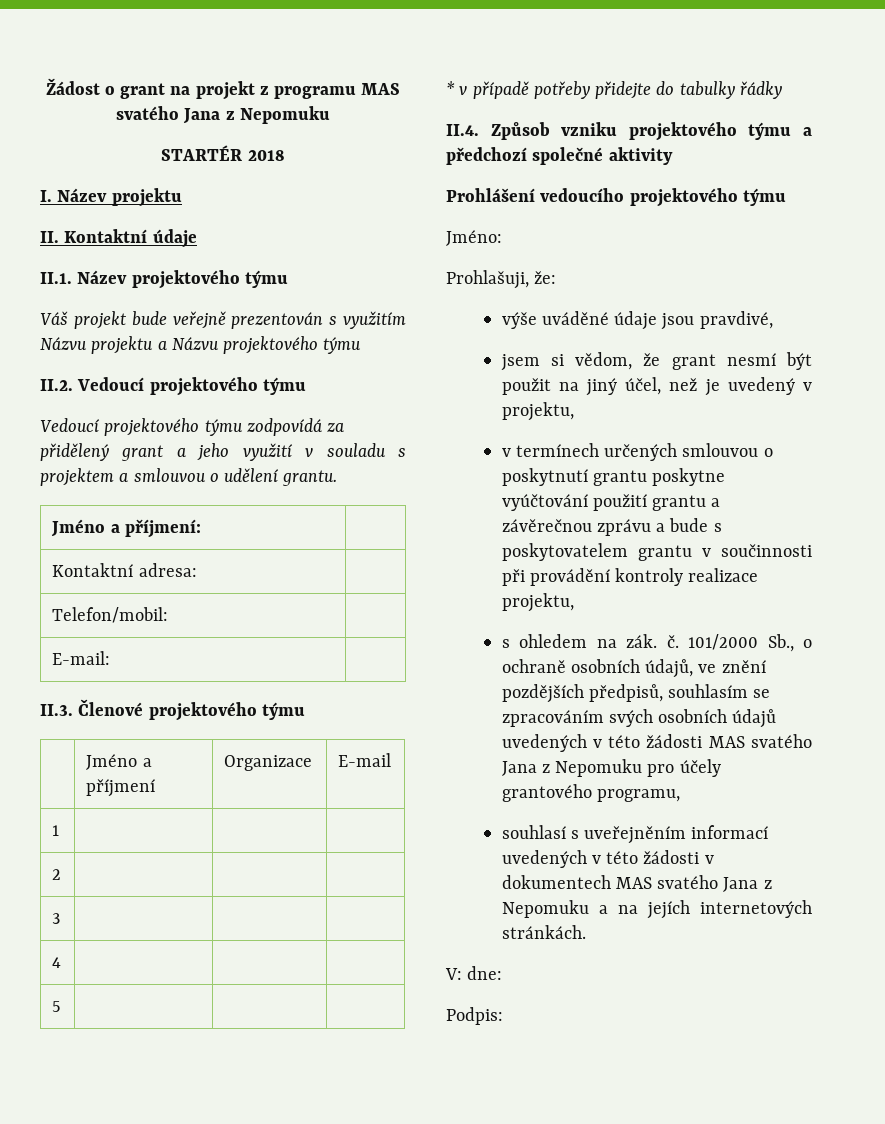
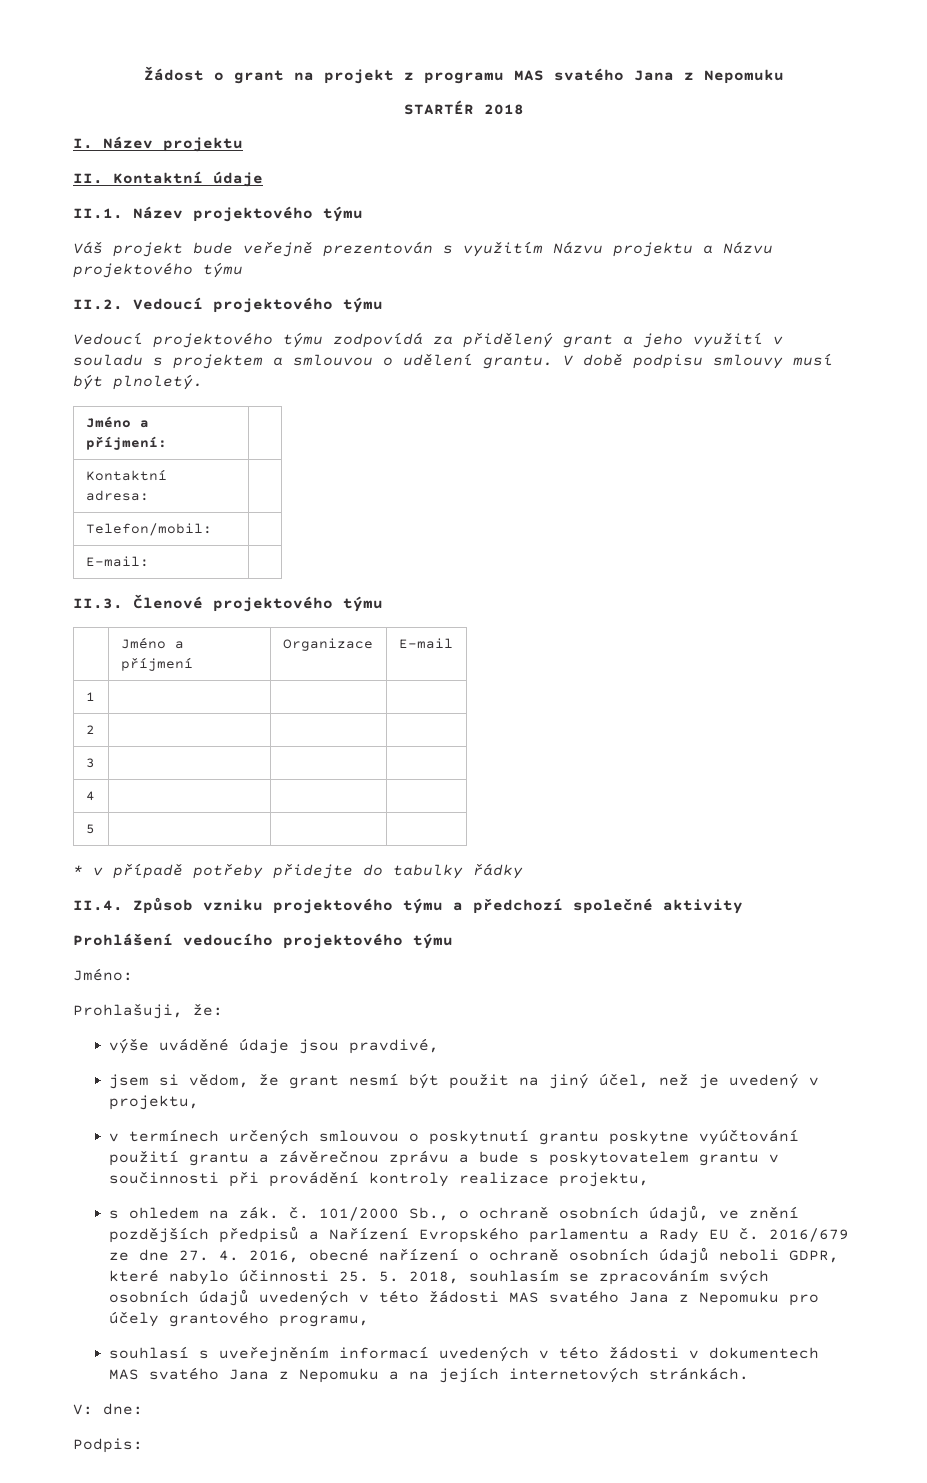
+ V době podpisu smlouvy musí být plnoletý.
- 101/2000 Sb., o ochraně osobních údajů, ve znění pozdějších předpisů, souhlasím se zpracováním svých osobních údajů uvedených v této žádosti MAS svatého Jana z Nepomuku pro účely grantového programu,
+ 101/2000 Sb., o ochraně osobních údajů, ve znění pozdějších předpisů a Nařízení Evropského parlamentu a Rady EU č. 2016/679 ze dne 27. 4. 2016, obecné nařízení o ochraně osobních údajů neboli GDPR, které nabylo účinnosti 25. 5. 2018, souhlasím se zpracováním svých osobních údajů uvedených v této žádosti MAS svatého Jana z Nepomuku pro účely grantového programu,

